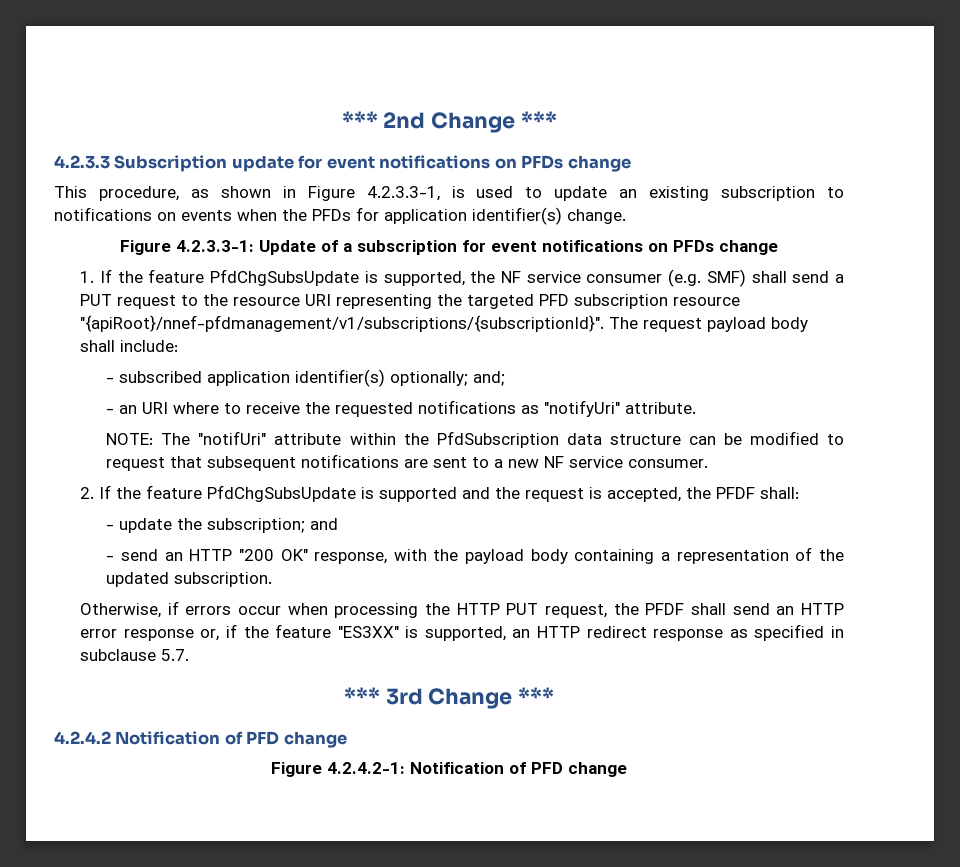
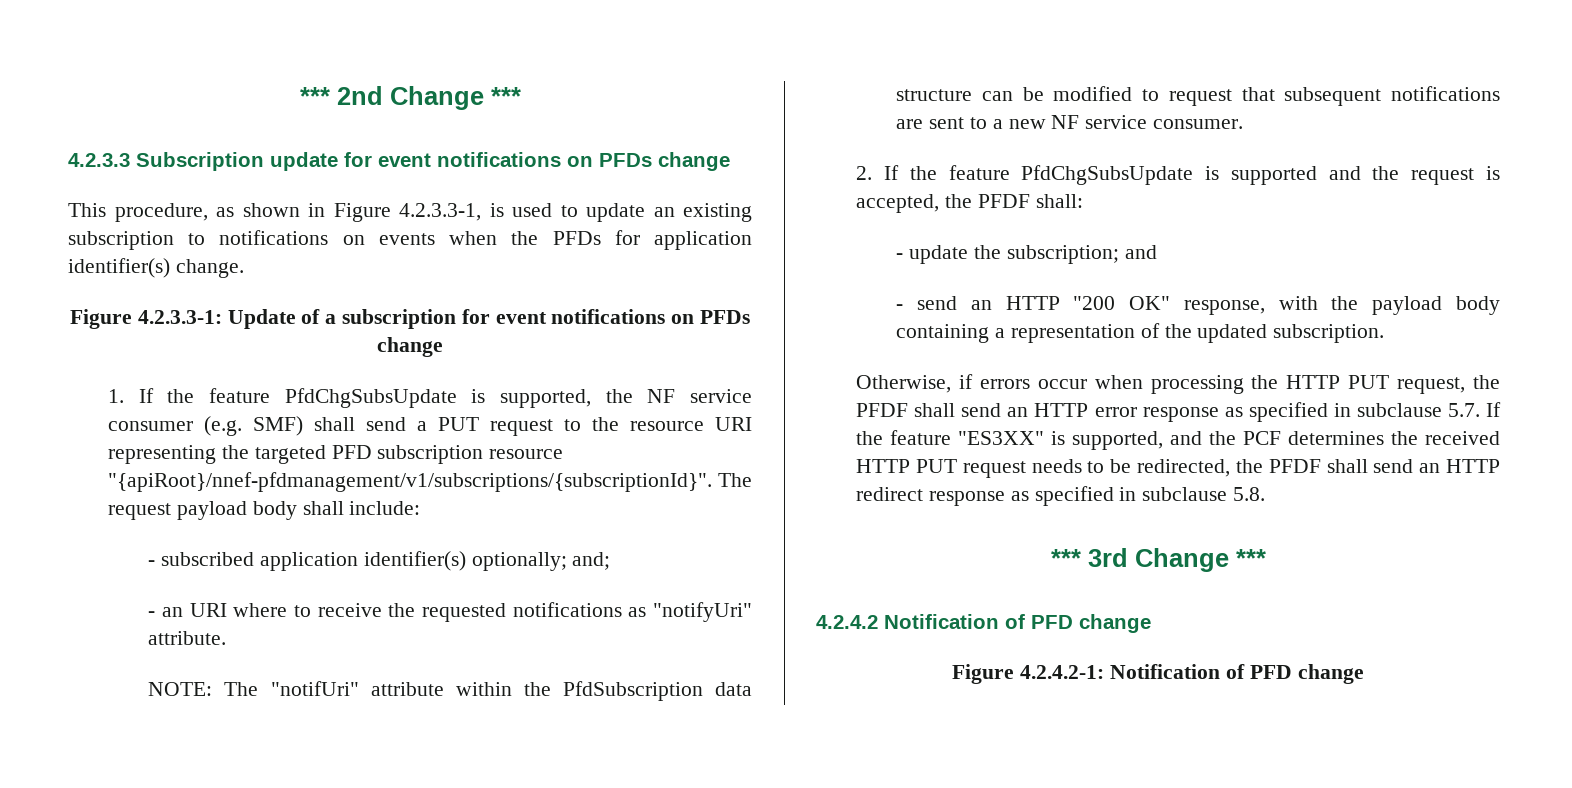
- Otherwise, if errors occur when processing the HTTP PUT request, the PFDF shall send an HTTP error response or, if the feature "ES3XX" is supported, an HTTP redirect response as specified in subclause 5.7.
+ Otherwise, if errors occur when processing the HTTP PUT request, the PFDF shall send an HTTP error response as specified in subclause 5.7. If the feature "ES3XX" is supported, and the PCF determines the received HTTP PUT request needs to be redirected, the PFDF shall send an HTTP redirect response as specified in subclause 5.8.

